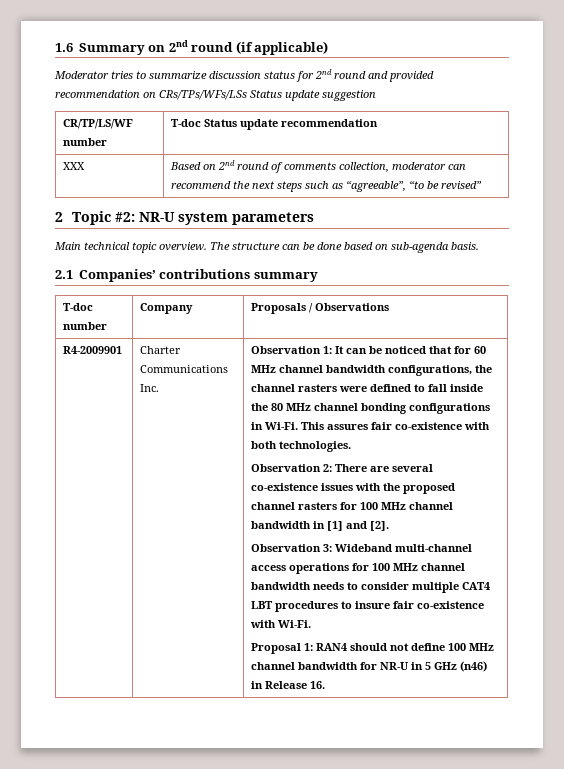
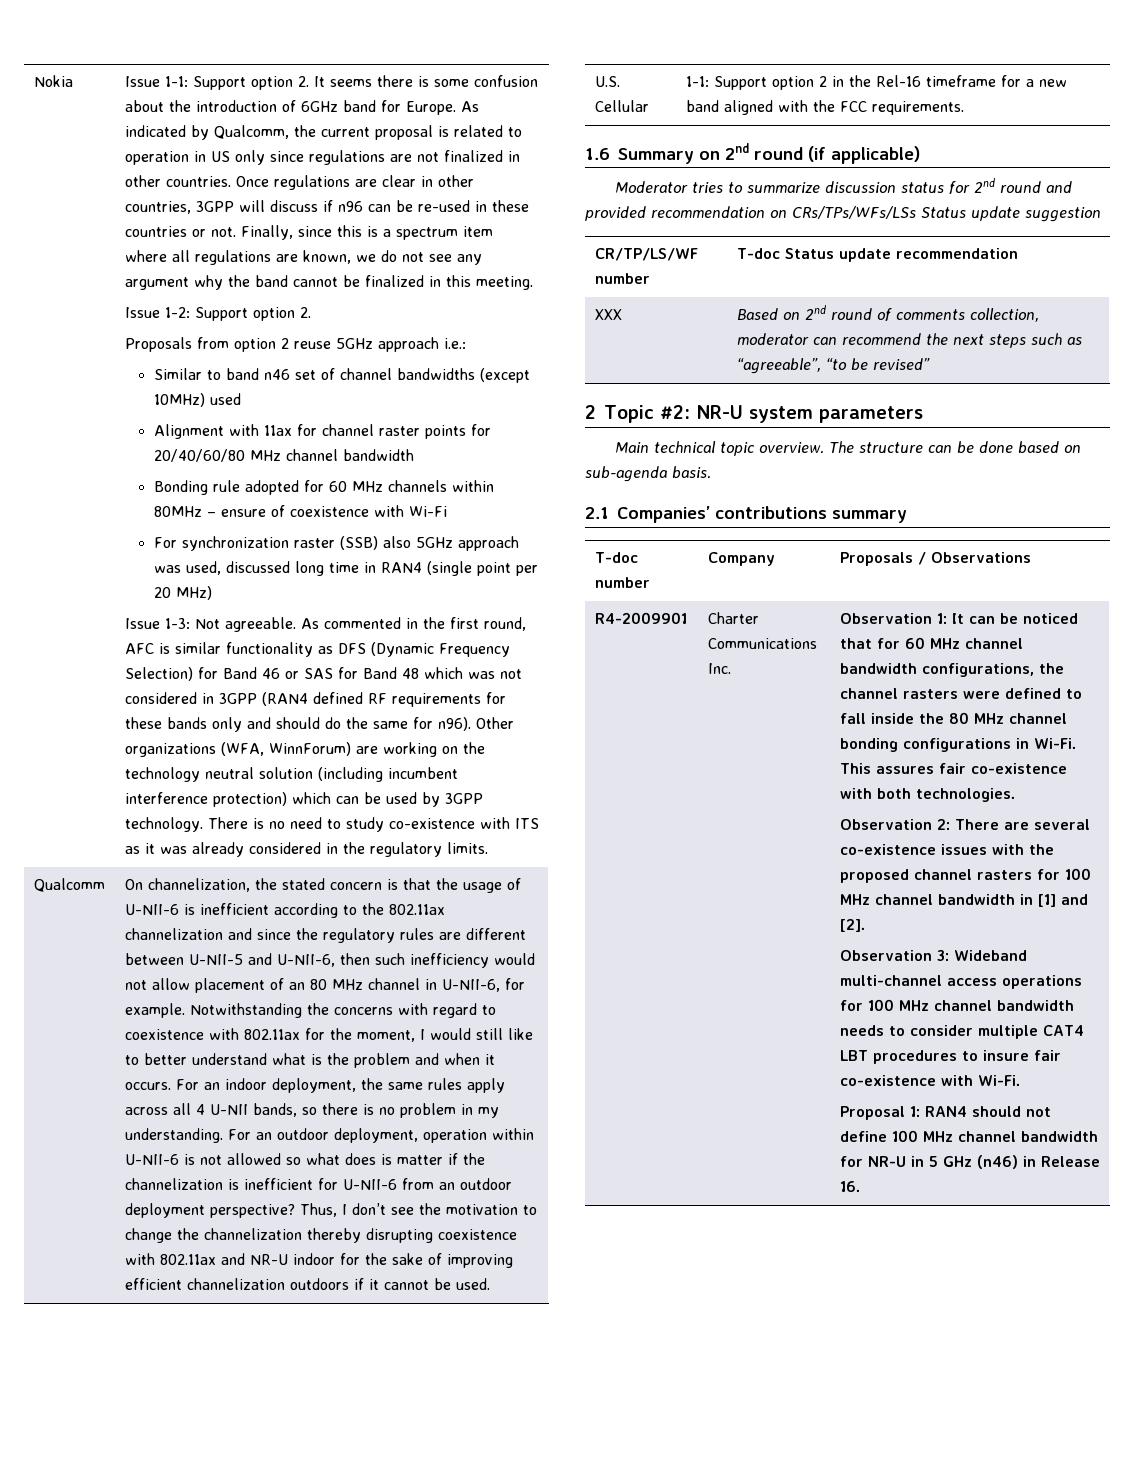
+ Nokia | Issue 1-1: Support option 2. It seems there is some confusion about the introduction of 6GHz band for Europe. As indicated by Qualcomm, the current proposal is related to operation in US only since regulations are not finalized in other countries. Once regulations are clear in other countries, 3GPP will discuss if n96 can be re-used in these countries or not. Finally, since this is a spectrum item where all regulations are known, we do not see any argument why the band cannot be finalized in this meeting.
+ Issue 1-2: Support option 2.
+ Proposals from option 2 reuse 5GHz approach i.e.:
+ Similar to band n46 set of channel bandwidths (except 10MHz) used
+ Alignment with 11ax for channel raster points for 20/40/60/80 MHz channel bandwidth
+ Bonding rule adopted for 60 MHz channels within 80MHz – ensure of coexistence with Wi-Fi
+ For synchronization raster (SSB) also 5GHz approach was used, discussed long time in RAN4 (single point per 20 MHz)
+ Issue 1-3: Not agreeable. As commented in the first round, AFC is similar functionality as DFS (Dynamic Frequency Selection) for Band 46 or SAS for Band 48 which was not considered in 3GPP (RAN4 defined RF requirements for these bands only and should do the same for n96). Other organizations (WFA, WinnForum) are working on the technology neutral solution (including incumbent interference protection) which can be used by 3GPP technology. There is no need to study co-existence with ITS as it was already considered in the regulatory limits.
+ Qualcomm | On channelization, the stated concern is that the usage of U-NII-6 is inefficient according to the 802.11ax channelization and since the regulatory rules are different between U-NII-5 and U-NII-6, then such inefficiency would not allow placement of an 80 MHz channel in U-NII-6, for example. Notwithstanding the concerns with regard to coexistence with 802.11ax for the moment, I would still like to better understand what is the problem and when it occurs. For an indoor deployment, the same rules apply across all 4 U-NII bands, so there is no problem in my understanding. For an outdoor deployment, operation within U-NII-6 is not allowed so what does is matter if the channelization is inefficient for U-NII-6 from an outdoor deployment perspective? Thus, I don’t see the motivation to change the channelization thereby disrupting coexistence with 802.11ax and NR-U indoor for the sake of improving efficient channelization outdoors if it cannot be used.
+ U.S. Cellular | 1-1: Support option 2 in the Rel-16 timeframe for a new band aligned with the FCC requirements.

